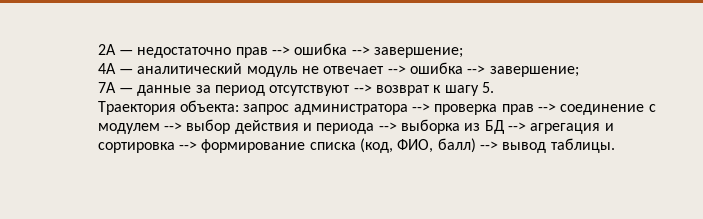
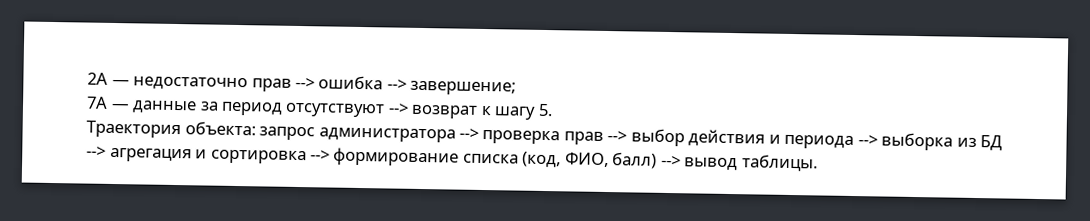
- 4А — аналитический модуль не отвечает --> ошибка --> завершение;
- Траектория объекта: запрос администратора --> проверка прав --> соединение с модулем --> выбор действия и периода --> выборка из БД --> агрегация и сортировка --> формирование списка (код, ФИО, балл) --> вывод таблицы.
+ Траектория объекта: запрос администратора --> проверка прав --> выбор действия и периода --> выборка из БД --> агрегация и сортировка --> формирование списка (код, ФИО, балл) --> вывод таблицы.

